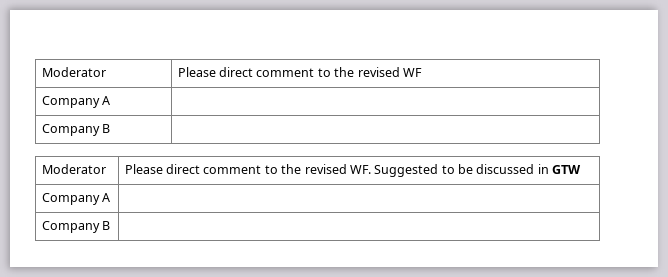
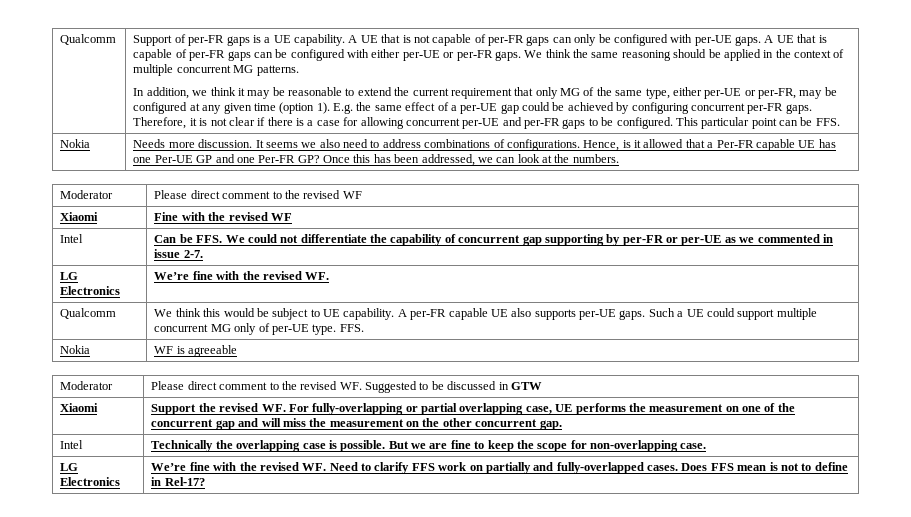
+ Qualcomm | Support of per-FR gaps is a UE capability. A UE that is not capable of per-FR gaps can only be configured with per-UE gaps. A UE that is capable of per-FR gaps can be configured with either per-UE or per-FR gaps. We think the same reasoning should be applied in the context of multiple concurrent MG patterns.
+ In addition, we think it may be reasonable to extend the current requirement that only MG of the same type, either per-UE or per-FR, may be configured at any given time (option 1). E.g. the same effect of a per-UE gap could be achieved by configuring concurrent per-FR gaps. Therefore, it is not clear if there is a case for allowing concurrent per-UE and per-FR gaps to be configured. This particular point can be FFS.
+ Nokia | Needs more discussion. It seems we also need to address combinations of configurations. Hence, is it allowed that a Per-FR capable UE has one Per-UE GP and one Per-FR GP? Once this has been addressed, we can look at the numbers.
  Moderator | Please direct comment to the revised WF
- Company A |
- Company B |
+ Xiaomi | Fine with the revised WF
+ Intel | Can be FFS. We could not differentiate the capability of concurrent gap supporting by per-FR or per-UE as we commented in issue 2-7.
+ LG Electronics | We’re fine with the revised WF.
+ Qualcomm | We think this would be subject to UE capability. A per-FR capable UE also supports per-UE gaps. Such a UE could support multiple concurrent MG only of per-UE type. FFS.
+ Nokia | WF is agreeable
  Moderator | Please direct comment to the revised WF. Suggested to be discussed in GTW
- Company A |
- Company B |
+ Xiaomi | Support the revised WF. For fully-overlapping or partial overlapping case, UE performs the measurement on one of the concurrent gap and will miss the measurement on the other concurrent gap.
+ Intel | Technically the overlapping case is possible. But we are fine to keep the scope for non-overlapping case.
+ LG Electronics | We’re fine with the revised WF. Need to clarify FFS work on partially and fully-overlapped cases. Does FFS mean is not to define in Rel-17?

